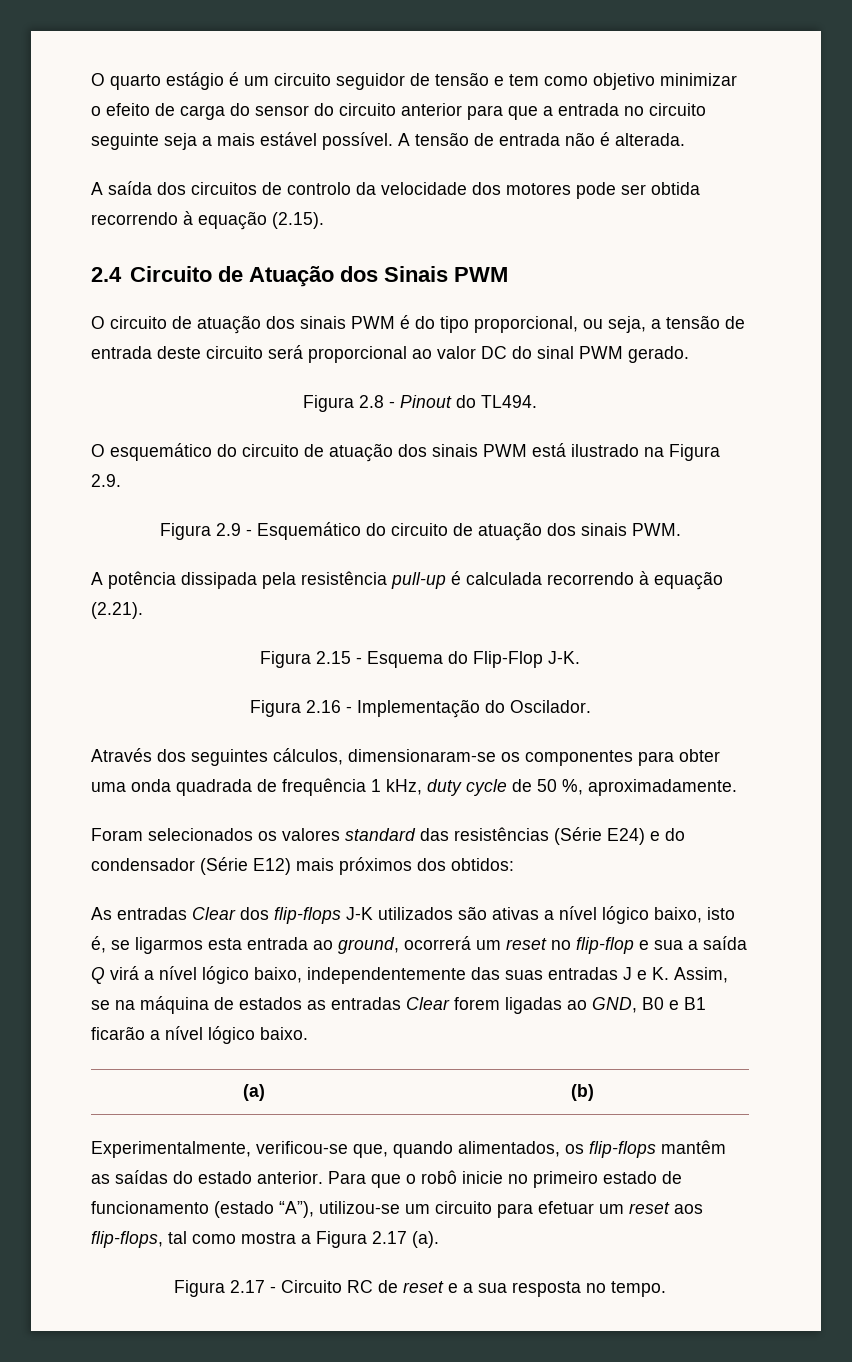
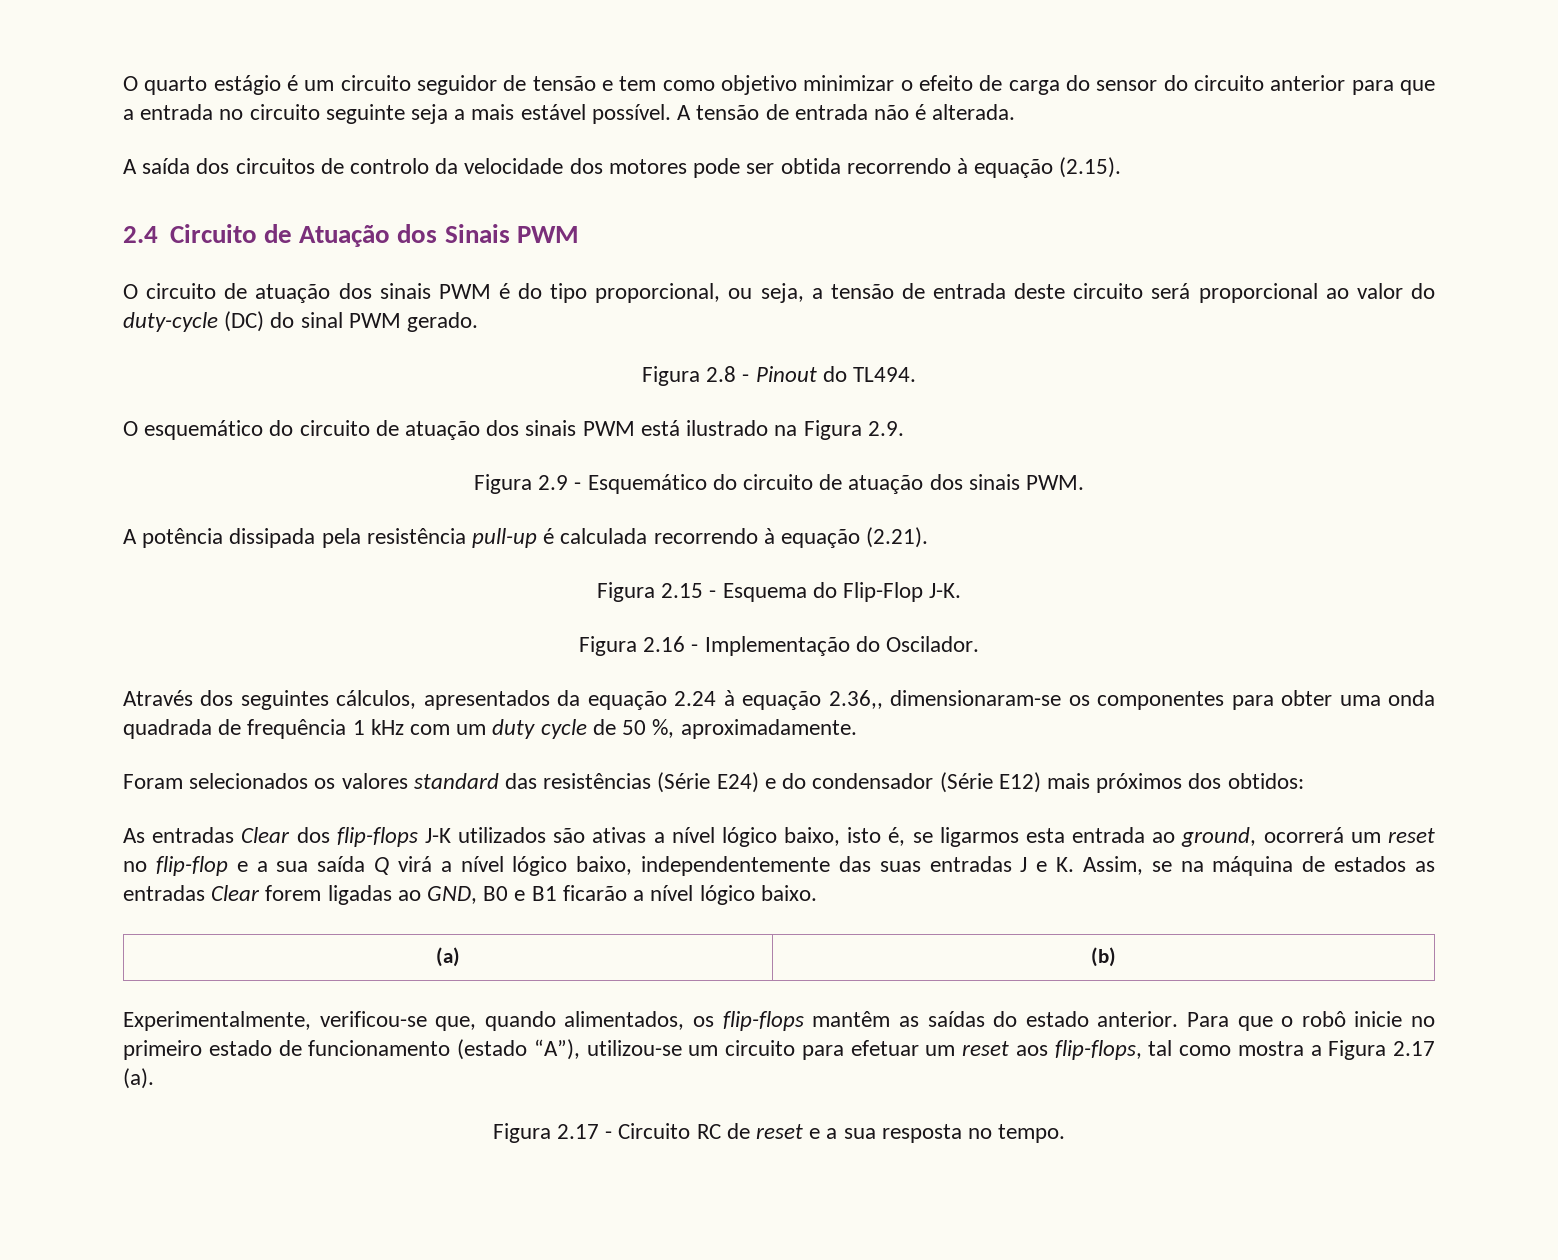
- O circuito de atuação dos sinais PWM é do tipo proporcional, ou seja, a tensão de entrada deste circuito será proporcional ao valor DC do sinal PWM gerado.
+ O circuito de atuação dos sinais PWM é do tipo proporcional, ou seja, a tensão de entrada deste circuito será proporcional ao valor do duty-cycle (DC) do sinal PWM gerado.
- Através dos seguintes cálculos, dimensionaram-se os componentes para obter uma onda quadrada de frequência 1 kHz, duty cycle de 50 %, aproximadamente.
+ Através dos seguintes cálculos, apresentados da equação 2.24 à equação 2.36,, dimensionaram-se os componentes para obter uma onda quadrada de frequência 1 kHz com um duty cycle de 50 %, aproximadamente.
- As entradas Clear dos flip-flops J-K utilizados são ativas a nível lógico baixo, isto é, se ligarmos esta entrada ao ground, ocorrerá um reset no flip-flop e sua a saída Q virá a nível lógico baixo, independentemente das suas entradas J e K. Assim, se na máquina de estados as entradas Clear forem ligadas ao GND, B0 e B1 ficarão a nível lógico baixo.
+ As entradas Clear dos flip-flops J-K utilizados são ativas a nível lógico baixo, isto é, se ligarmos esta entrada ao ground, ocorrerá um reset no flip-flop e a sua saída Q virá a nível lógico baixo, independentemente das suas entradas J e K. Assim, se na máquina de estados as entradas Clear forem ligadas ao GND, B0 e B1 ficarão a nível lógico baixo.

